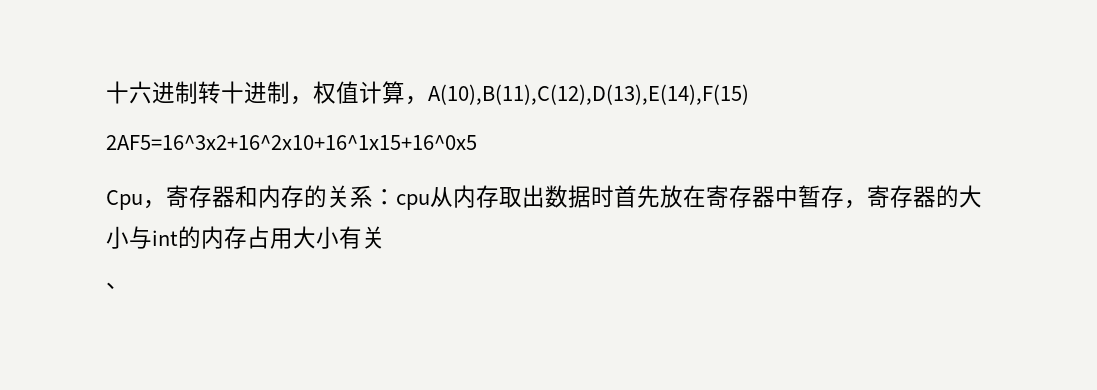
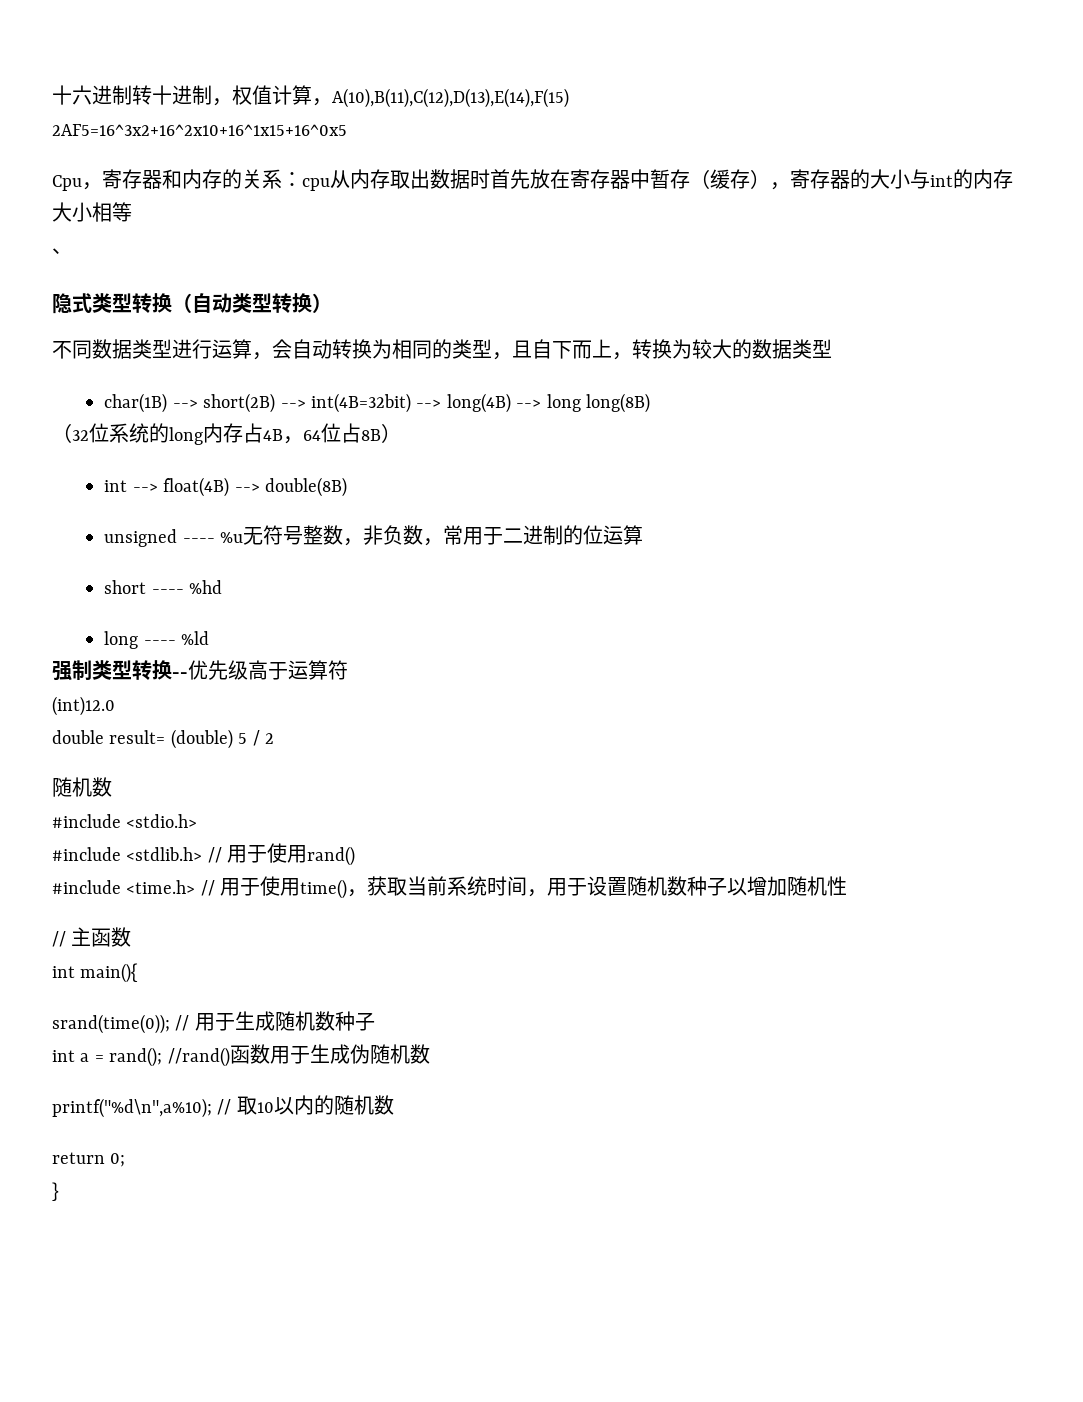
- Cpu，寄存器和内存的关系：cpu从内存取出数据时首先放在寄存器中暂存，寄存器的大小与int的内存占用大小有关
+ Cpu，寄存器和内存的关系：cpu从内存取出数据时首先放在寄存器中暂存（缓存），寄存器的大小与int的内存大小相等
  、
+ 隐式类型转换（自动类型转换）
+ 不同数据类型进行运算，会自动转换为相同的类型，且自下而上，转换为较大的数据类型
+ char(1B) --> short(2B) --> int(4B=32bit) --> long(4B) --> long long(8B)
+ （32位系统的long内存占4B，64位占8B）
+ int --> float(4B) --> double(8B)
+ unsigned ---- %u无符号整数，非负数，常用于二进制的位运算
+ short ---- %hd
+ long ---- %ld
+ 强制类型转换--优先级高于运算符
+ (int)12.0
+ double result= (double) 5 / 2
+ 随机数
+ #include <stdio.h>
+ #include <stdlib.h> // 用于使用rand()
+ #include <time.h> // 用于使用time()，获取当前系统时间，用于设置随机数种子以增加随机性
+ // 主函数
+ int main(){
+ srand(time(0)); // 用于生成随机数种子
+ int a = rand(); //rand()函数用于生成伪随机数
+ printf("%d\n",a%10); // 取10以内的随机数
+ return 0;
+ }

